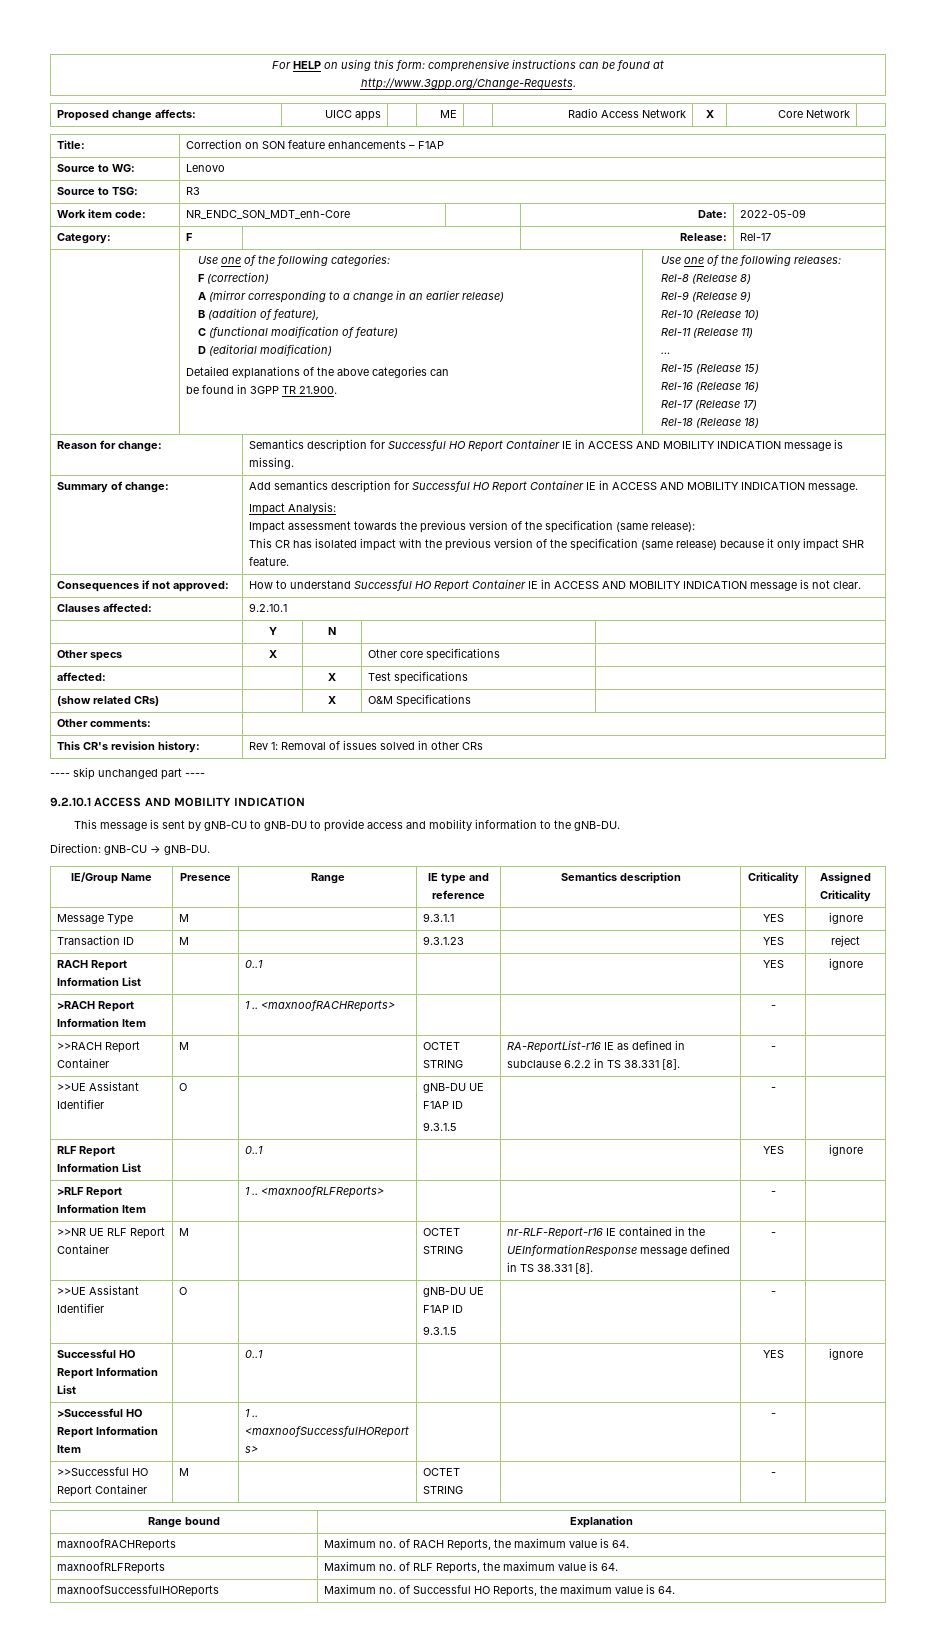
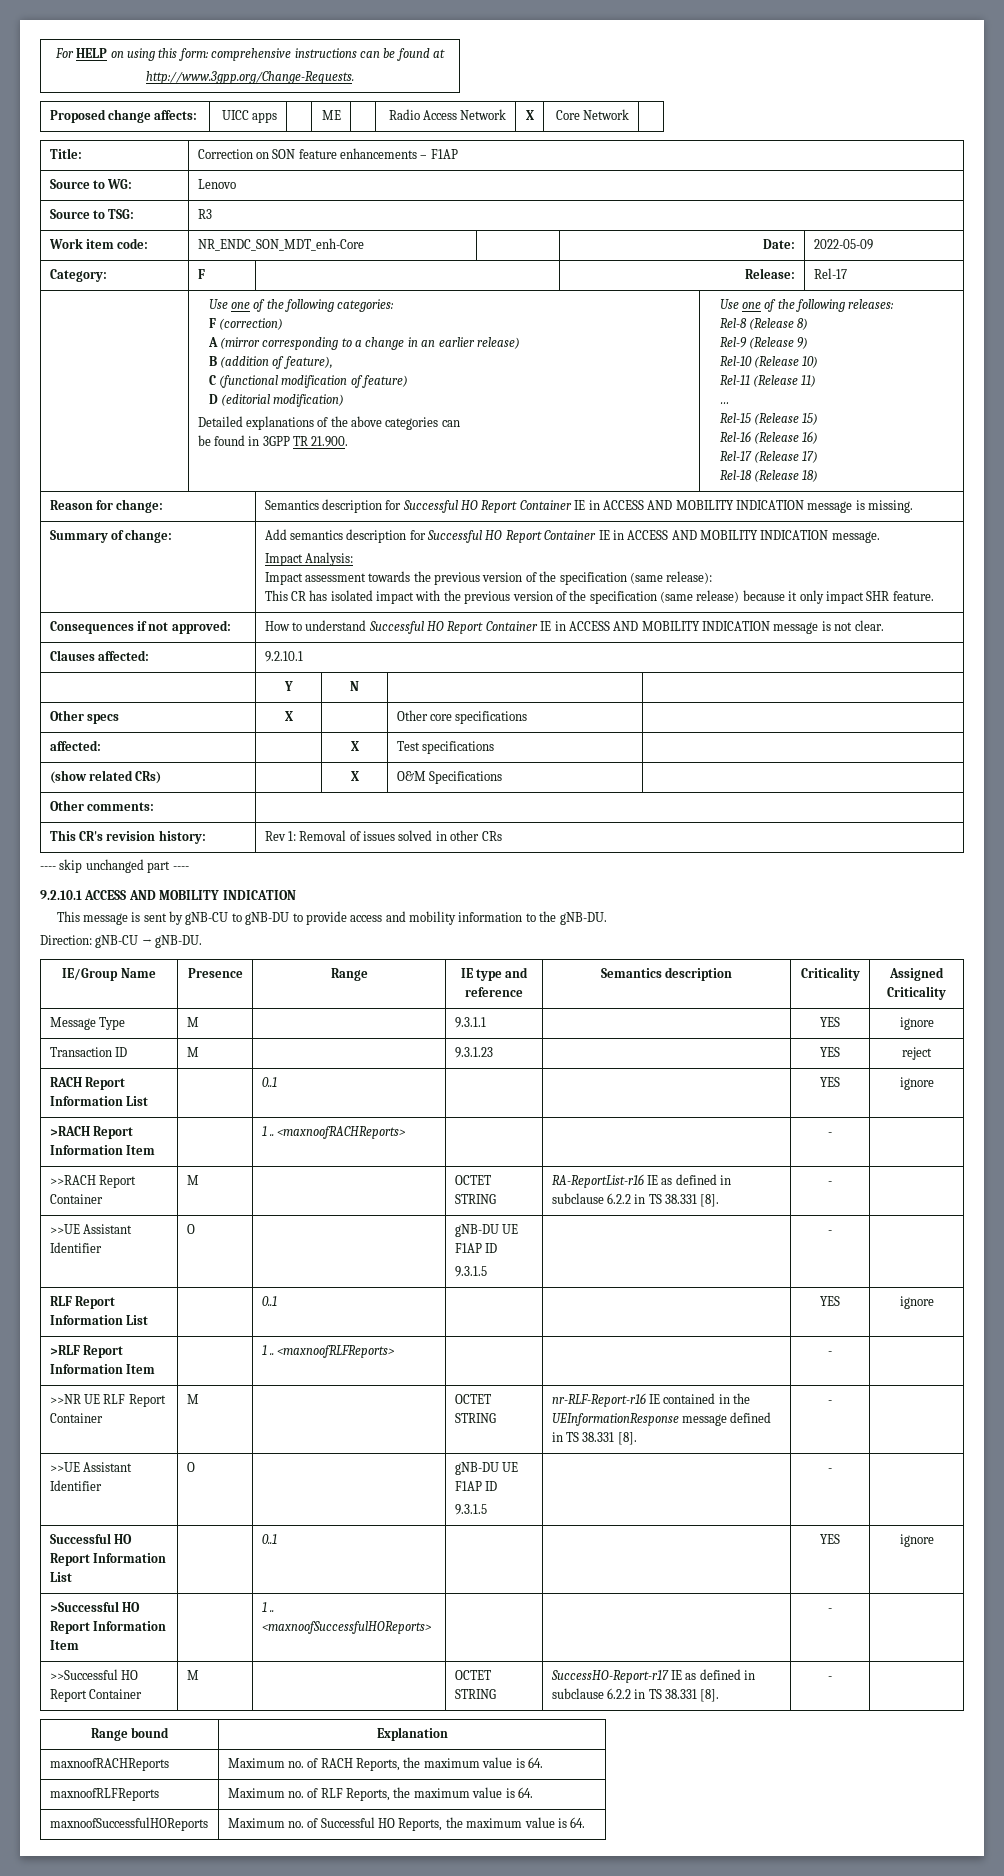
- >>Successful HO Report Container | M | | OCTET STRING | | - |
+ >>Successful HO Report Container | M | | OCTET STRING | SuccessHO-Report-r17 IE as defined in subclause 6.2.2 in TS 38.331 [8]. | - |

